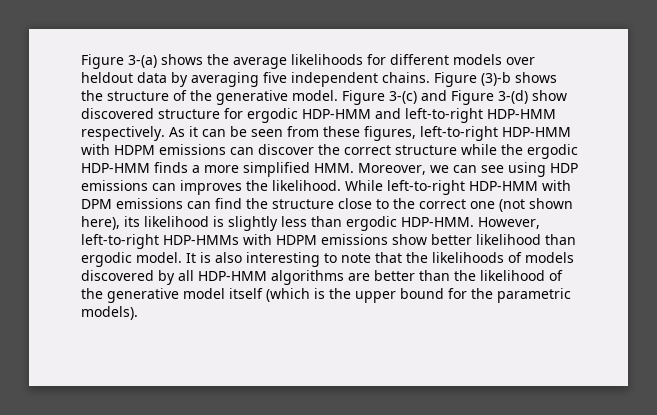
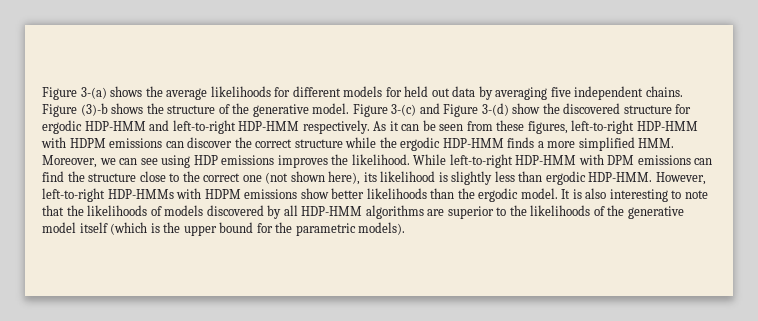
- Figure 3-(a) shows the average likelihoods for different models over heldout data by averaging five independent chains.
+ Figure 3-(a) shows the average likelihoods for different models for held out data by averaging five independent chains.
- Figure 3-(c) and Figure 3-(d) show discovered structure for ergodic HDP-HMM and left-to-right HDP-HMM respectively.
+ Figure 3-(c) and Figure 3-(d) show the discovered structure for ergodic HDP-HMM and left-to-right HDP-HMM respectively.
- As it can be seen from these figures, left-to-right HDP-HMM with HDPM emissions can discover the correct structure while the ergodic HDP-HMM finds a more simplified HMM. Moreover, we can see using HDP emissions can improves the likelihood.
+ As it can be seen from these figures, left-to-right HDP-HMM with HDPM emissions can discover the correct structure while the ergodic HDP-HMM finds a more simplified HMM. Moreover, we can see using HDP emissions improves the likelihood.
- However, left-to-right HDP-HMMs with HDPM emissions show better likelihood than ergodic model.
+ However, left-to-right HDP-HMMs with HDPM emissions show better likelihoods than the ergodic model.
- It is also interesting to note that the likelihoods of models discovered by all HDP-HMM algorithms are better than the likelihood of the generative model itself (which is the upper bound for the parametric models).
+ It is also interesting to note that the likelihoods of models discovered by all HDP-HMM algorithms are superior to the likelihoods of the generative model itself (which is the upper bound for the parametric models).

